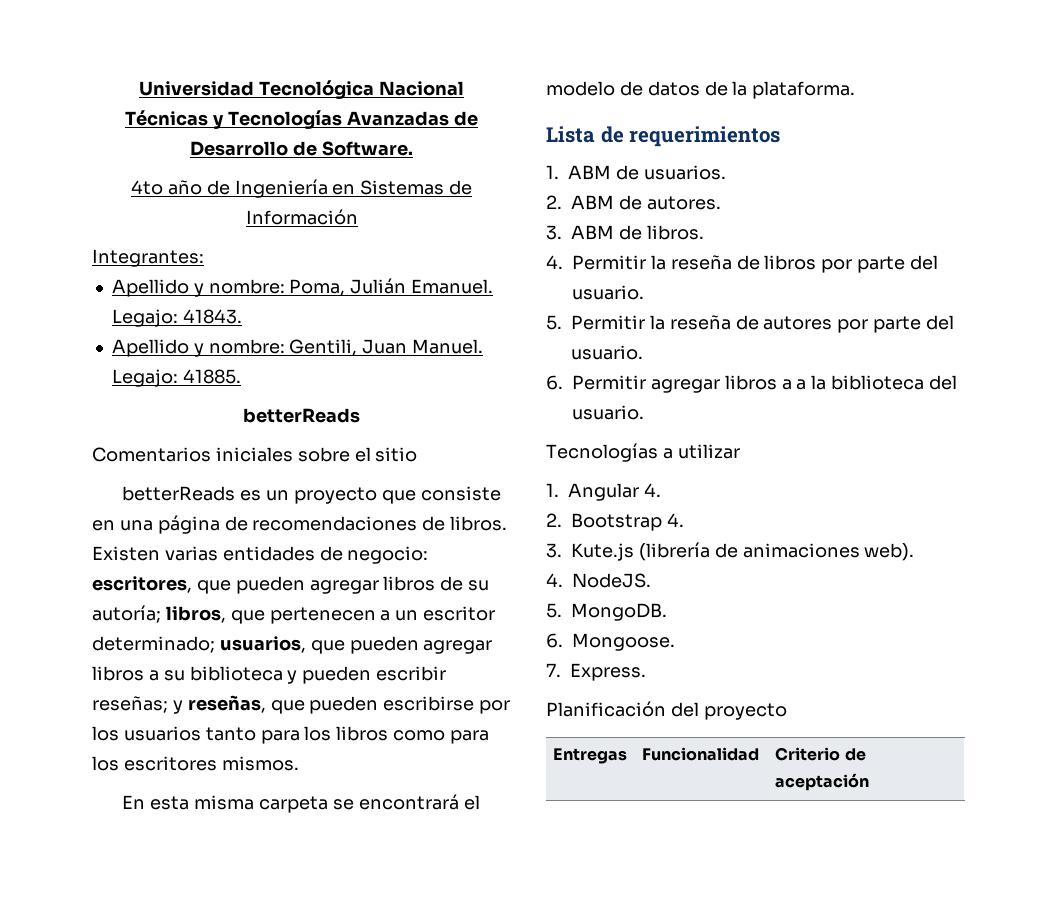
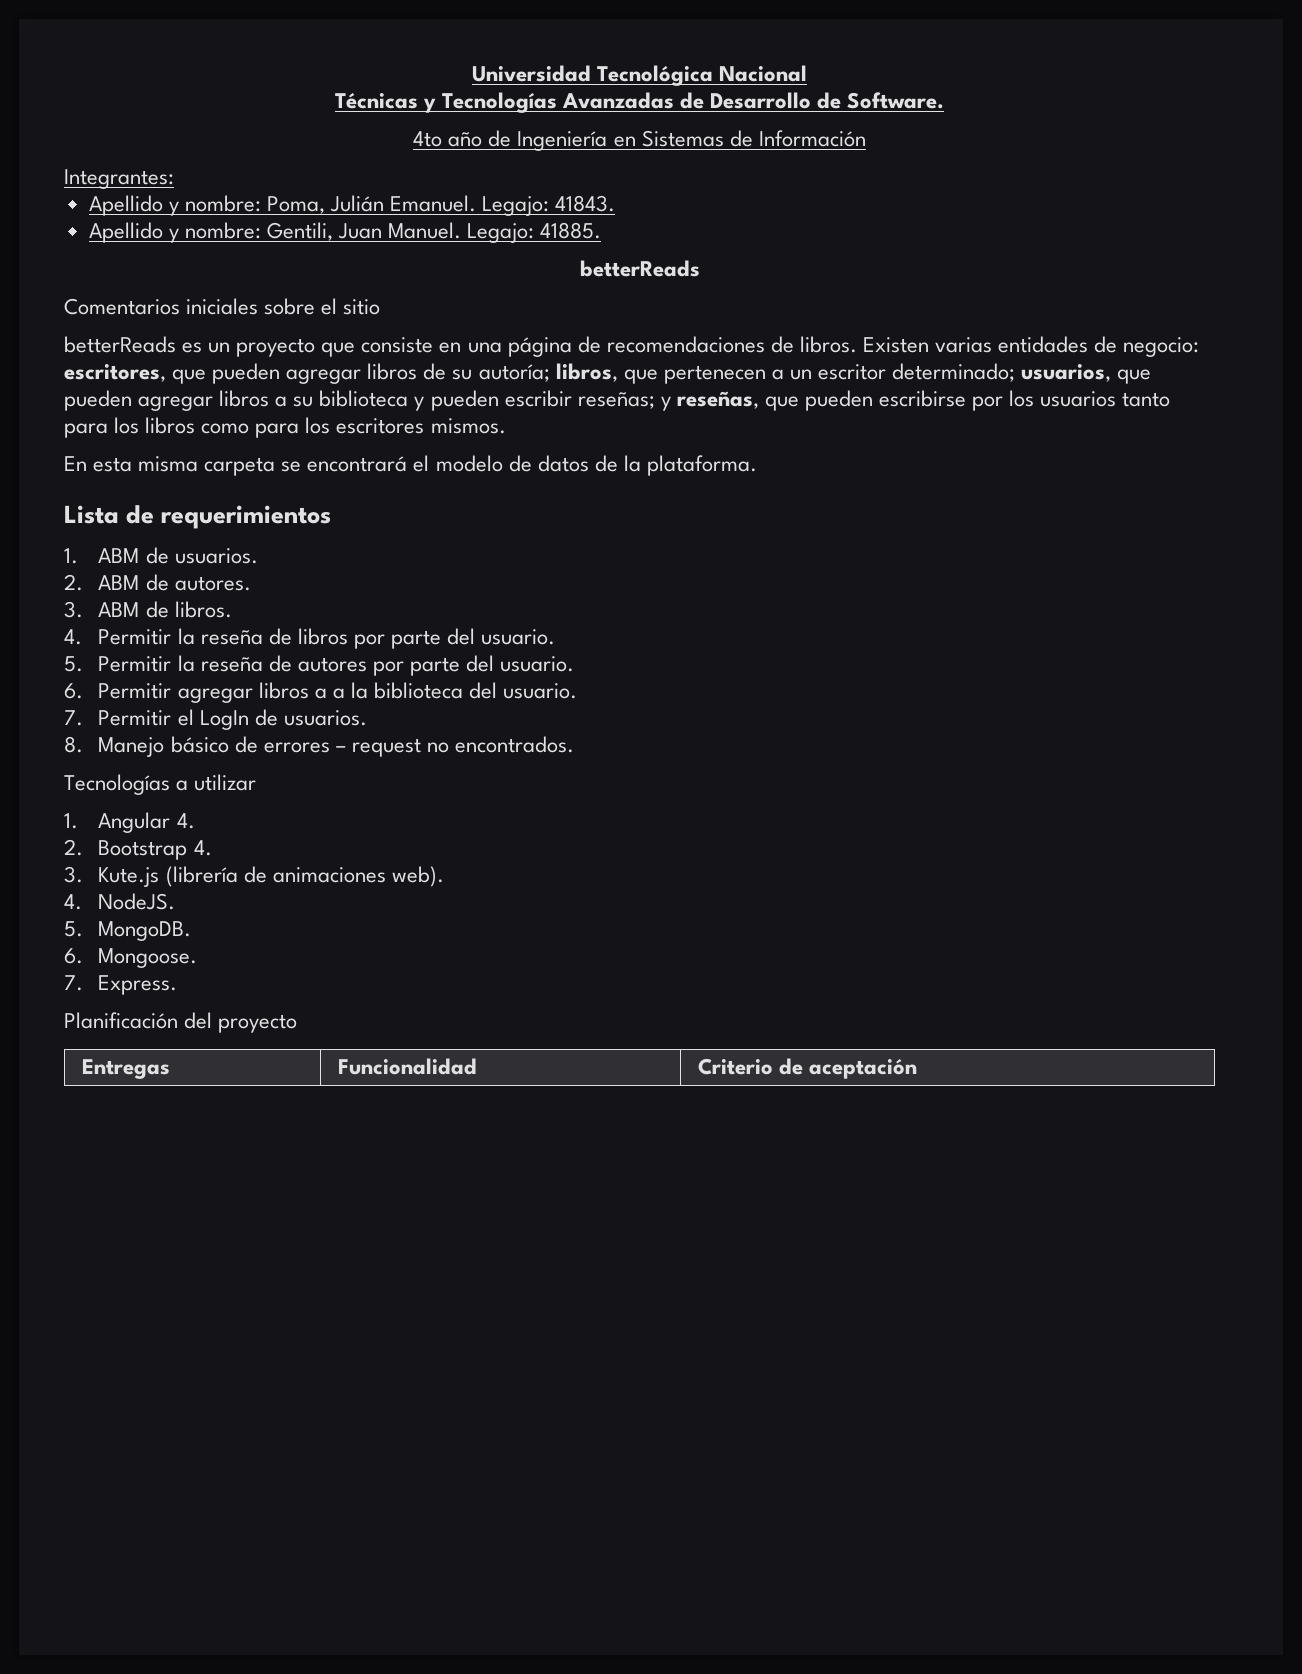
+ 7. Permitir el LogIn de usuarios.
+ 8. Manejo básico de errores – request no encontrados.

